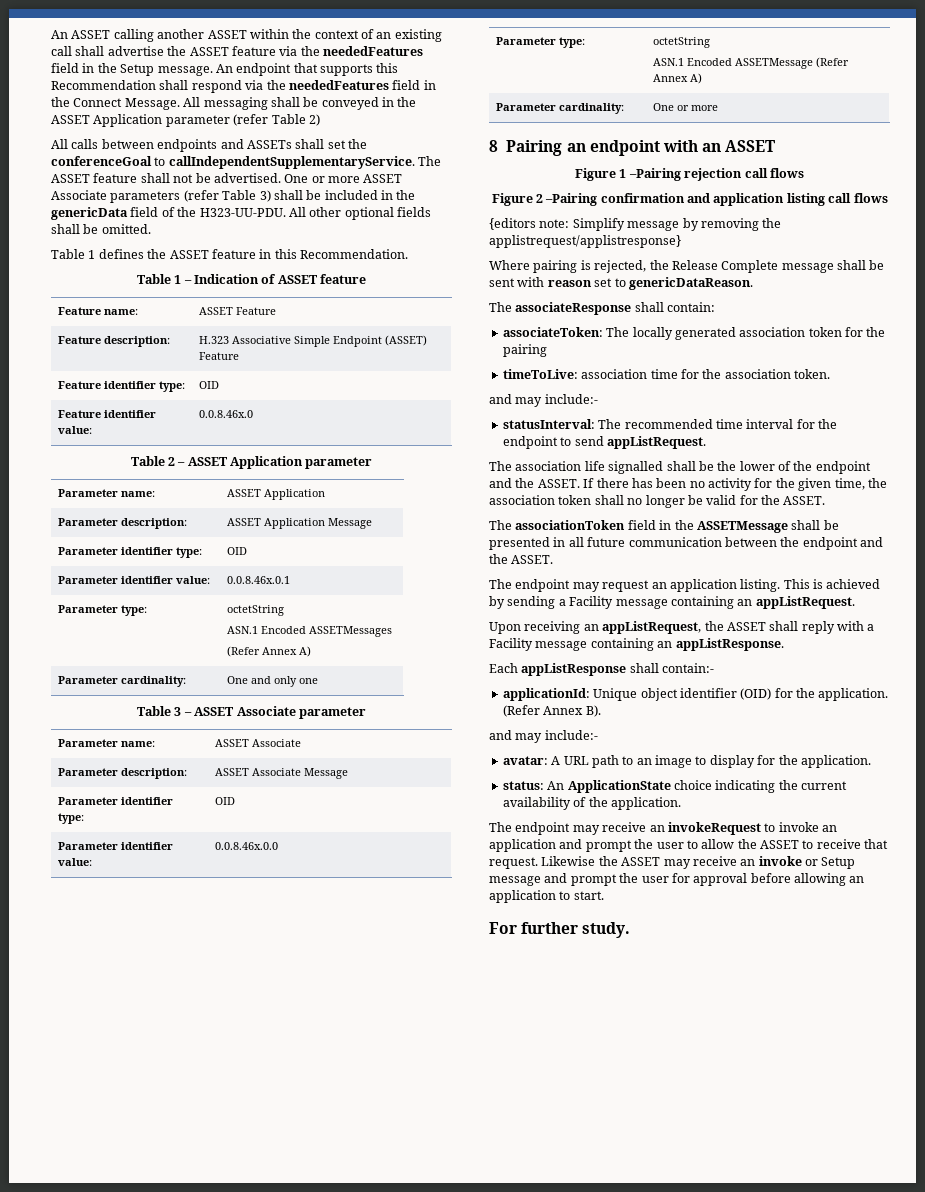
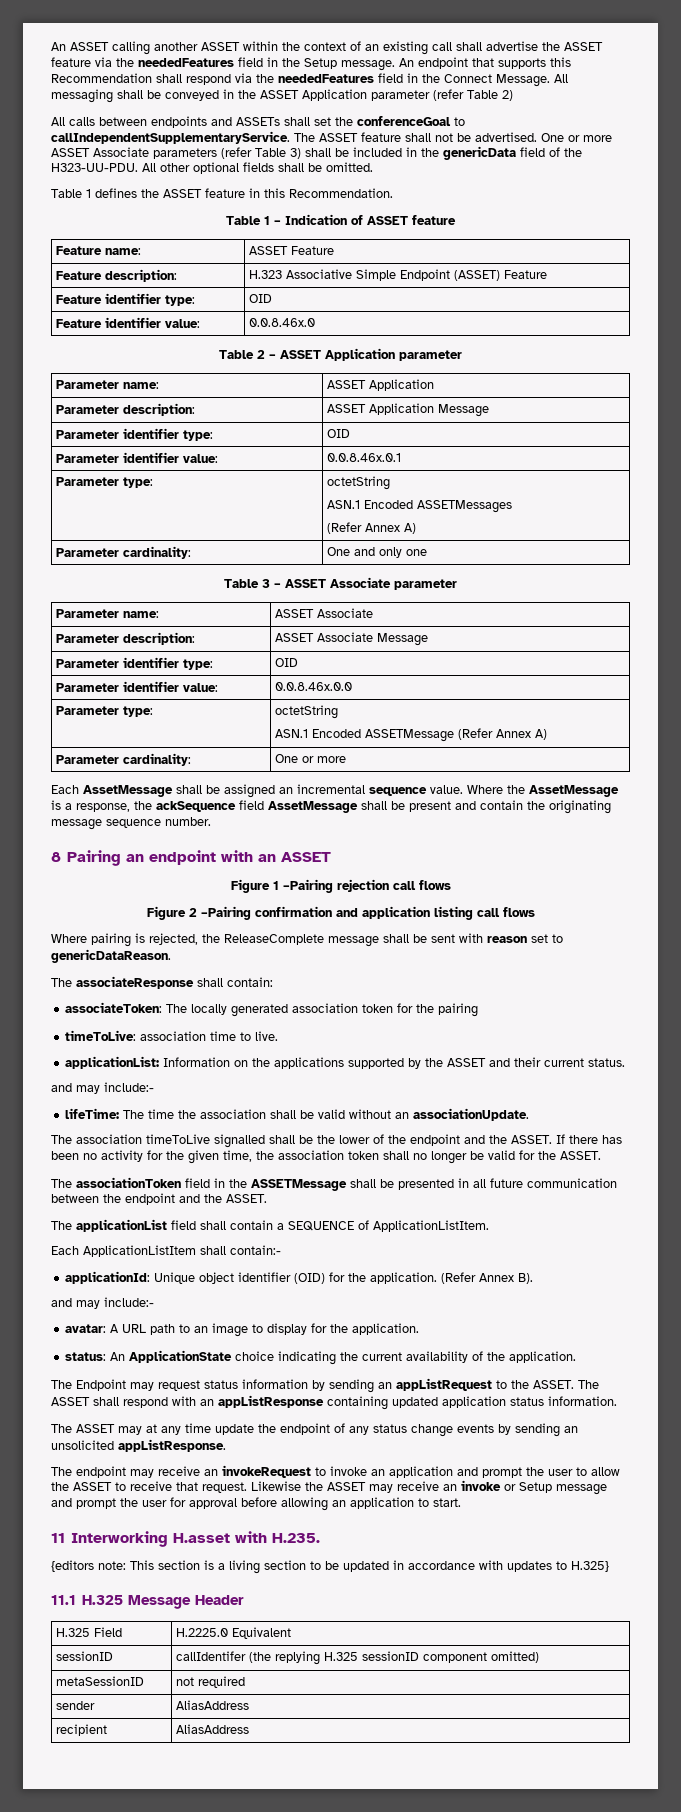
+ Each AssetMessage shall be assigned an incremental sequence value. Where the AssetMessage is a response, the ackSequence field AssetMessage shall be present and contain the originating message sequence number.
- {editors note: Simplify message by removing the applistrequest/applistresponse}
- Where pairing is rejected, the Release Complete message shall be sent with reason set to genericDataReason.
+ Where pairing is rejected, the ReleaseComplete message shall be sent with reason set to genericDataReason.
- timeToLive: association time for the association token.
+ timeToLive: association time to live.
+ applicationList: Information on the applications supported by the ASSET and their current status.
  and may include:-
- statusInterval: The recommended time interval for the endpoint to send appListRequest.
+ lifeTime: The time the association shall be valid without an associationUpdate.
- The association life signalled shall be the lower of the endpoint and the ASSET.
+ The association timeToLive signalled shall be the lower of the endpoint and the ASSET.
- The endpoint may request an application listing. This is achieved by sending a Facility message containing an appListRequest.
- Upon receiving an appListRequest, the ASSET shall reply with a Facility message containing an appListResponse.
- Each appListResponse shall contain:-
+ The applicationList field shall contain a SEQUENCE of ApplicationListItem.
+ Each ApplicationListItem shall contain:-
+ The Endpoint may request status information by sending an appListRequest to the ASSET. The ASSET shall respond with an appListResponse containing updated application status information.
+ The ASSET may at any time update the endpoint of any status change events by sending an unsolicited appListResponse.
- For further study.
+ 11 Interworking H.asset with H.235.
+ {editors note: This section is a living section to be updated in accordance with updates to H.325}
+ 11.1 H.325 Message Header
+ H.325 Field | H.2225.0 Equivalent
+ sessionID | callIdentifer (the replying H.325 sessionID component omitted)
+ metaSessionID | not required
+ sender | AliasAddress
+ recipient | AliasAddress

